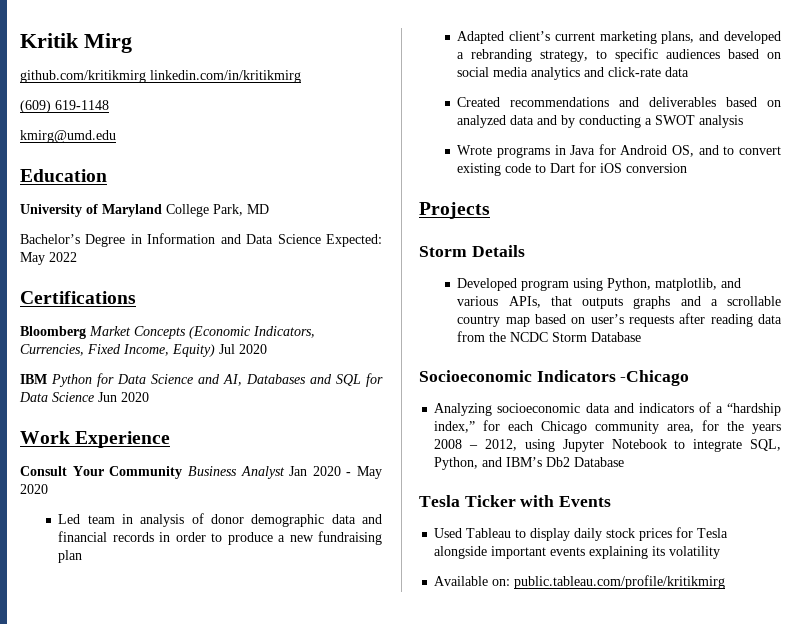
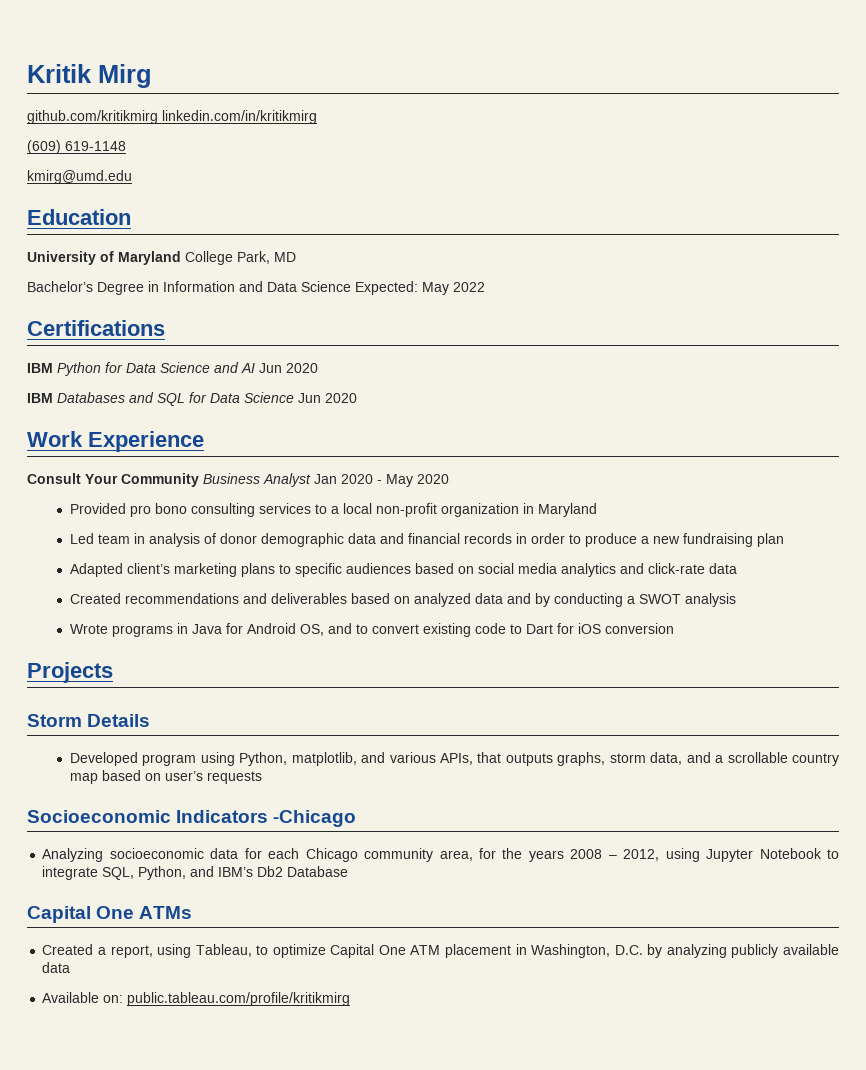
- Bloomberg Market Concepts (Economic Indicators, Currencies, Fixed Income, Equity) Jul 2020
- IBM Python for Data Science and AI, Databases and SQL for Data Science Jun 2020
+ IBM Python for Data Science and AI Jun 2020
+ IBM Databases and SQL for Data Science Jun 2020
+ Provided pro bono consulting services to a local non-profit organization in Maryland
- Adapted client’s current marketing plans, and developed a rebranding strategy, to specific audiences based on social media analytics and click-rate data
+ Adapted client’s marketing plans to specific audiences based on social media analytics and click-rate data
- Developed program using Python, matplotlib, and various APIs, that outputs graphs and a scrollable country map based on user’s requests after reading data from the NCDC Storm Database
+ Developed program using Python, matplotlib, and various APIs, that outputs graphs, storm data, and a scrollable country map based on user’s requests
- Analyzing socioeconomic data and indicators of a “hardship index,” for each Chicago community area, for the years 2008 – 2012, using Jupyter Notebook to integrate SQL, Python, and IBM’s Db2 Database
+ Analyzing socioeconomic data for each Chicago community area, for the years 2008 – 2012, using Jupyter Notebook to integrate SQL, Python, and IBM’s Db2 Database
- Tesla Ticker with Events
- Used Tableau to display daily stock prices for Tesla alongside important events explaining its volatility
+ Capital One ATMs
+ Created a report, using Tableau, to optimize Capital One ATM placement in Washington, D.C. by analyzing publicly available data

